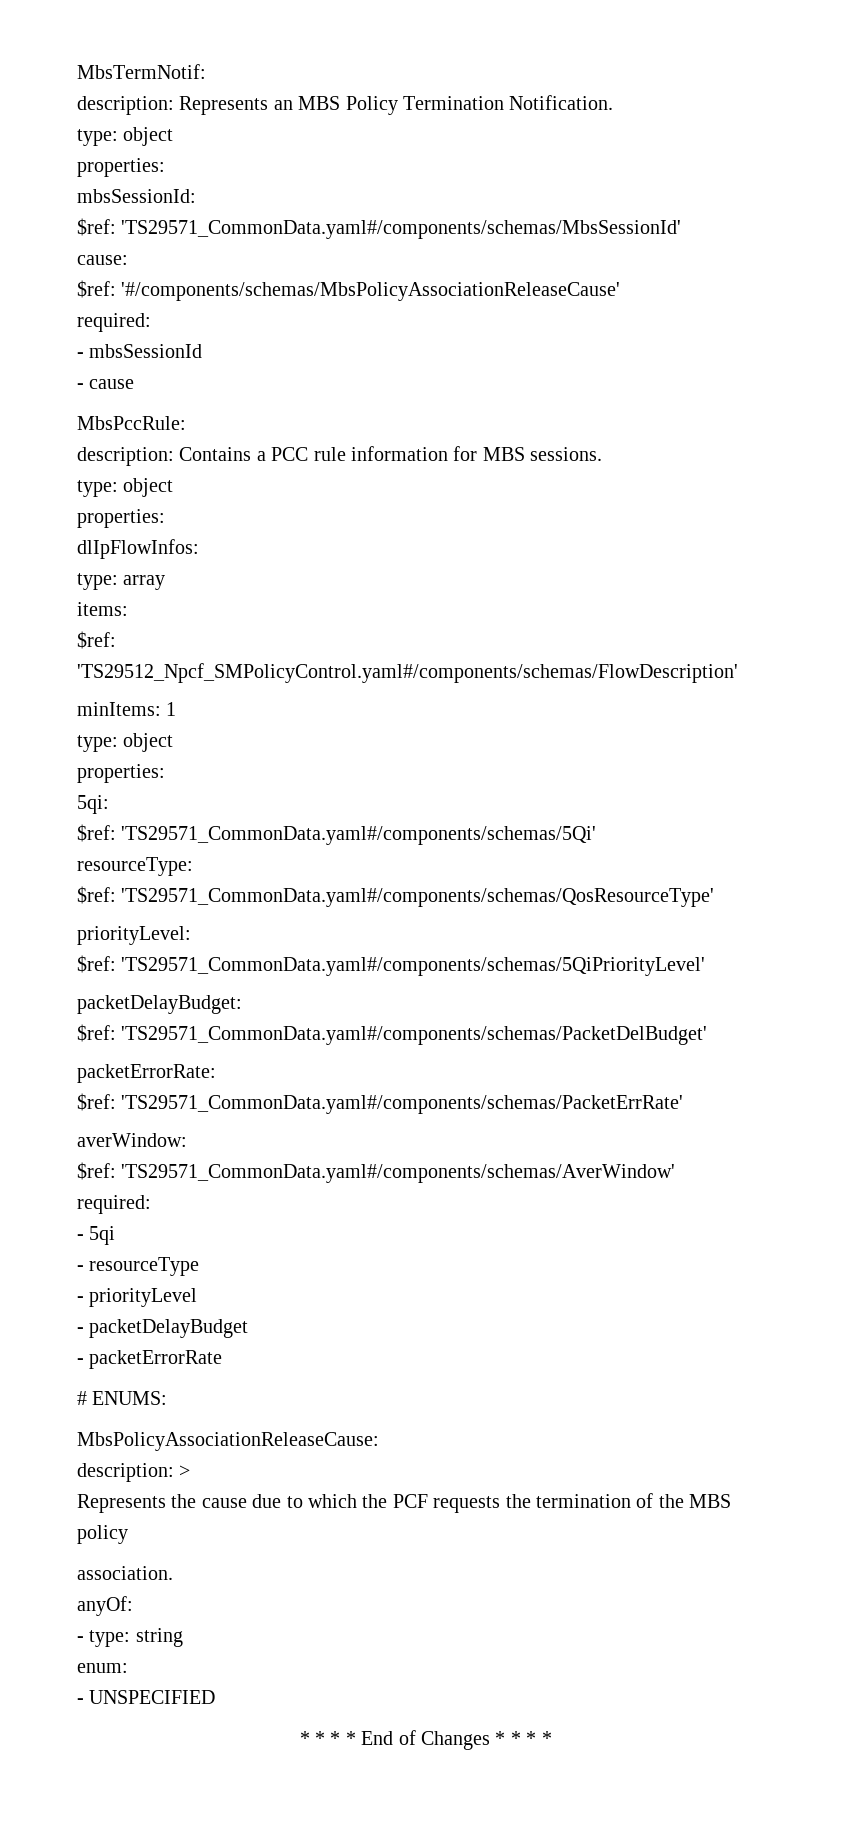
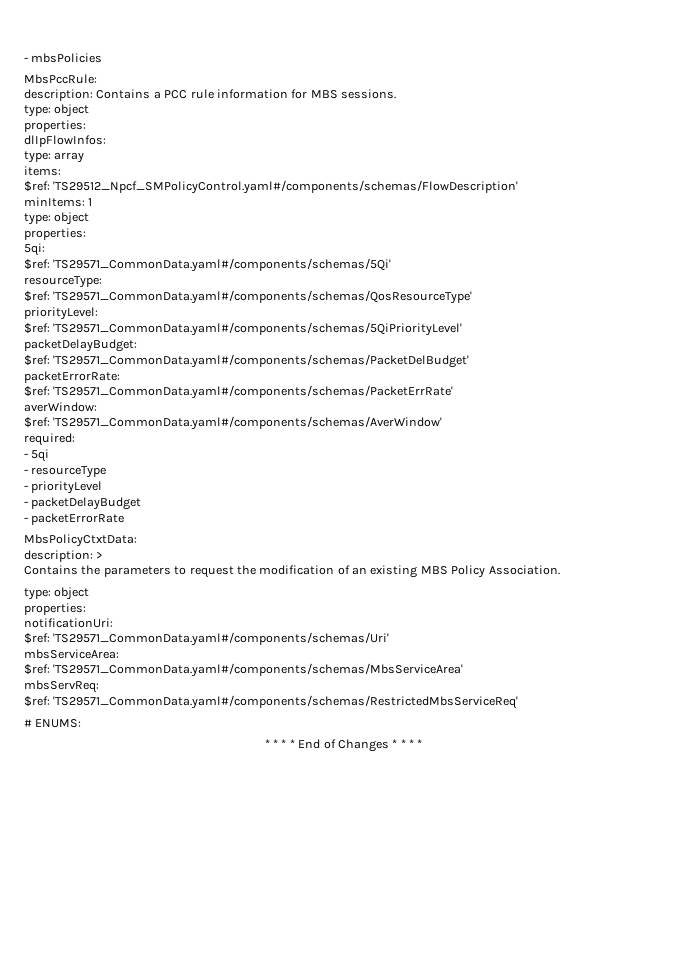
- MbsTermNotif:
- description: Represents an MBS Policy Termination Notification.
- type: object
- properties:
- mbsSessionId:
- $ref: 'TS29571_CommonData.yaml#/components/schemas/MbsSessionId'
- cause:
- $ref: '#/components/schemas/MbsPolicyAssociationReleaseCause'
- required:
- - mbsSessionId
- - cause
+ - mbsPolicies
- # ENUMS:
- MbsPolicyAssociationReleaseCause:
+ MbsPolicyCtxtData:
- Represents the cause due to which the PCF requests the termination of the MBS policy
- association.
- anyOf:
- - type: string
- enum:
- - UNSPECIFIED
+ Contains the parameters to request the modification of an existing MBS Policy Association.
+ type: object
+ properties:
+ notificationUri:
+ $ref: 'TS29571_CommonData.yaml#/components/schemas/Uri'
+ mbsServiceArea:
+ $ref: 'TS29571_CommonData.yaml#/components/schemas/MbsServiceArea'
+ mbsServReq:
+ $ref: 'TS29571_CommonData.yaml#/components/schemas/RestrictedMbsServiceReq'
+ # ENUMS:

